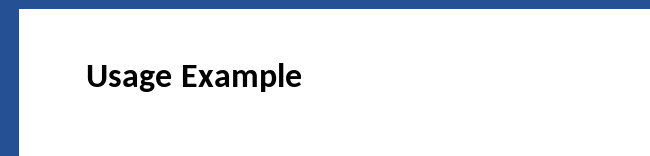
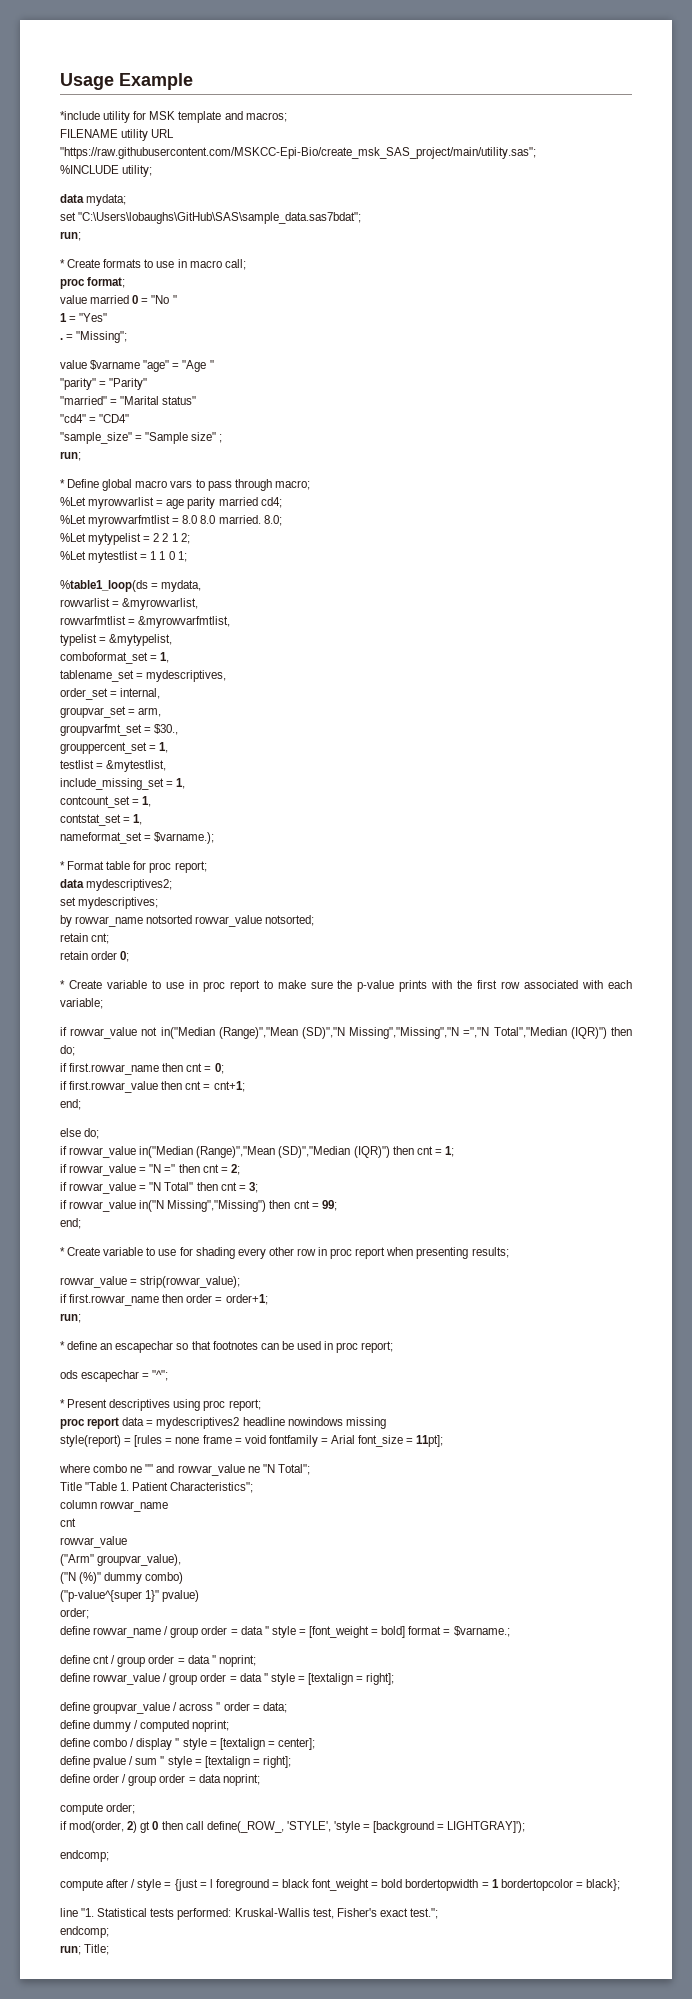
+ *include utility for MSK template and macros;
+ FILENAME utility URL "https://raw.githubusercontent.com/MSKCC-Epi-Bio/create_msk_SAS_project/main/utility.sas";
+ %INCLUDE utility;
+ data mydata;
+ set "C:\Users\lobaughs\GitHub\SAS\sample_data.sas7bdat";
+ run;
+ * Create formats to use in macro call;
+ proc format;
+ value married 0 = "No "
+ 1 = "Yes"
+ . = "Missing";
+ value $varname "age" = "Age "
+ "parity" = "Parity"
+ "married" = "Marital status"
+ "cd4" = "CD4"
+ "sample_size" = "Sample size" ;
+ run;
+ * Define global macro vars to pass through macro;
+ %Let myrowvarlist = age parity married cd4;
+ %Let myrowvarfmtlist = 8.0 8.0 married. 8.0;
+ %Let mytypelist = 2 2 1 2;
+ %Let mytestlist = 1 1 0 1;
+ %table1_loop(ds = mydata,
+ rowvarlist = &myrowvarlist,
+ rowvarfmtlist = &myrowvarfmtlist,
+ typelist = &mytypelist,
+ comboformat_set = 1,
+ tablename_set = mydescriptives,
+ order_set = internal,
+ groupvar_set = arm,
+ groupvarfmt_set = $30.,
+ grouppercent_set = 1,
+ testlist = &mytestlist,
+ include_missing_set = 1,
+ contcount_set = 1,
+ contstat_set = 1,
+ nameformat_set = $varname.);
+ * Format table for proc report;
+ data mydescriptives2;
+ set mydescriptives;
+ by rowvar_name notsorted rowvar_value notsorted;
+ retain cnt;
+ retain order 0;
+ * Create variable to use in proc report to make sure the p-value prints with the first row associated with each variable;
+ if rowvar_value not in("Median (Range)","Mean (SD)","N Missing","Missing","N =","N Total","Median (IQR)") then do;
+ if first.rowvar_name then cnt = 0;
+ if first.rowvar_value then cnt = cnt+1;
+ end;
+ else do;
+ if rowvar_value in("Median (Range)","Mean (SD)","Median (IQR)") then cnt = 1;
+ if rowvar_value = "N =" then cnt = 2;
+ if rowvar_value = "N Total" then cnt = 3;
+ if rowvar_value in("N Missing","Missing") then cnt = 99;
+ end;
+ * Create variable to use for shading every other row in proc report when presenting results;
+ rowvar_value = strip(rowvar_value);
+ if first.rowvar_name then order = order+1;
+ run;
+ * define an escapechar so that footnotes can be used in proc report;
+ ods escapechar = "^";
+ * Present descriptives using proc report;
+ proc report data = mydescriptives2 headline nowindows missing
+ style(report) = [rules = none frame = void fontfamily = Arial font_size = 11pt];
+ where combo ne "" and rowvar_value ne "N Total";
+ Title "Table 1. Patient Characteristics";
+ column rowvar_name
+ cnt
+ rowvar_value
+ ("Arm" groupvar_value),
+ ("N (%)" dummy combo)
+ ("p-value^{super 1}" pvalue)
+ order;
+ define rowvar_name / group order = data '' style = [font_weight = bold] format = $varname.;
+ define cnt / group order = data '' noprint;
+ define rowvar_value / group order = data '' style = [textalign = right];
+ define groupvar_value / across '' order = data;
+ define dummy / computed noprint;
+ define combo / display '' style = [textalign = center];
+ define pvalue / sum '' style = [textalign = right];
+ define order / group order = data noprint;
+ compute order;
+ if mod(order, 2) gt 0 then call define(_ROW_, 'STYLE', 'style = [background = LIGHTGRAY]');
+ endcomp;
+ compute after / style = {just = l foreground = black font_weight = bold bordertopwidth = 1 bordertopcolor = black};
+ line "1. Statistical tests performed: Kruskal-Wallis test, Fisher's exact test.";
+ endcomp;
+ run; Title;

